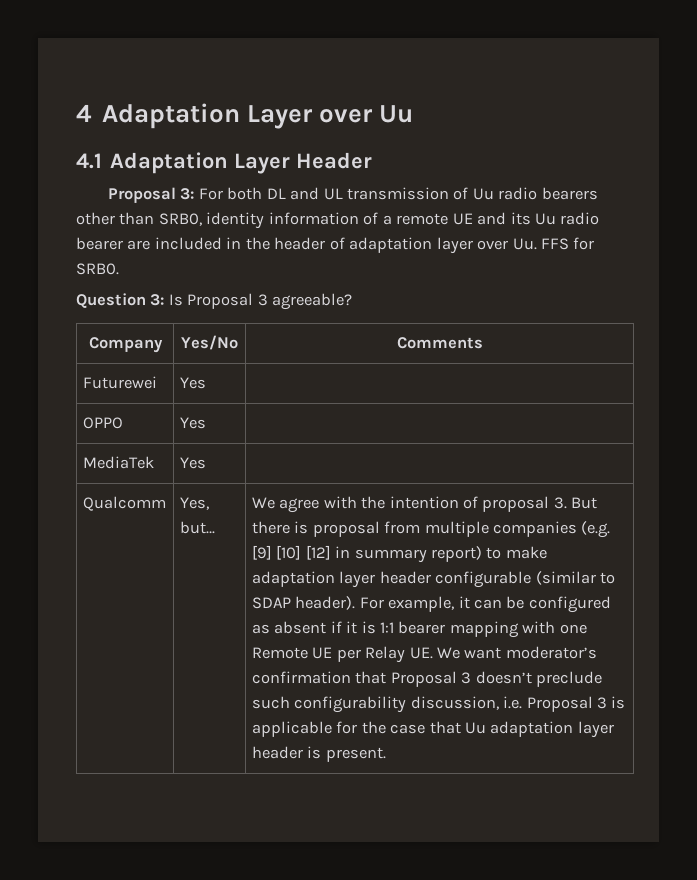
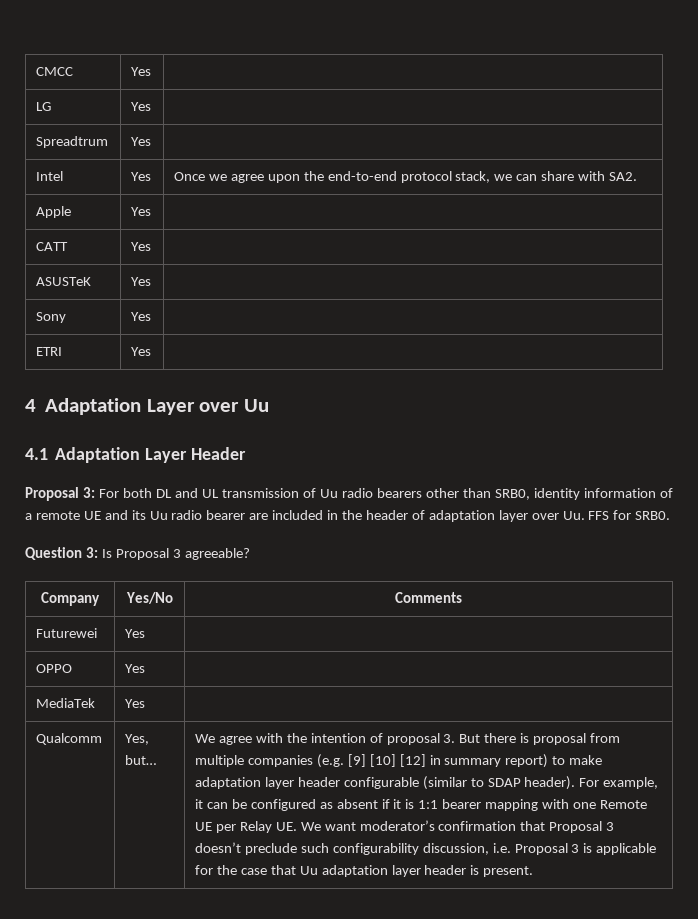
+ CMCC | Yes |
+ LG | Yes |
+ Spreadtrum | Yes |
+ Intel | Yes | Once we agree upon the end-to-end protocol stack, we can share with SA2.
+ Apple | Yes |
+ CATT | Yes |
+ ASUSTeK | Yes |
+ Sony | Yes |
+ ETRI | Yes |

